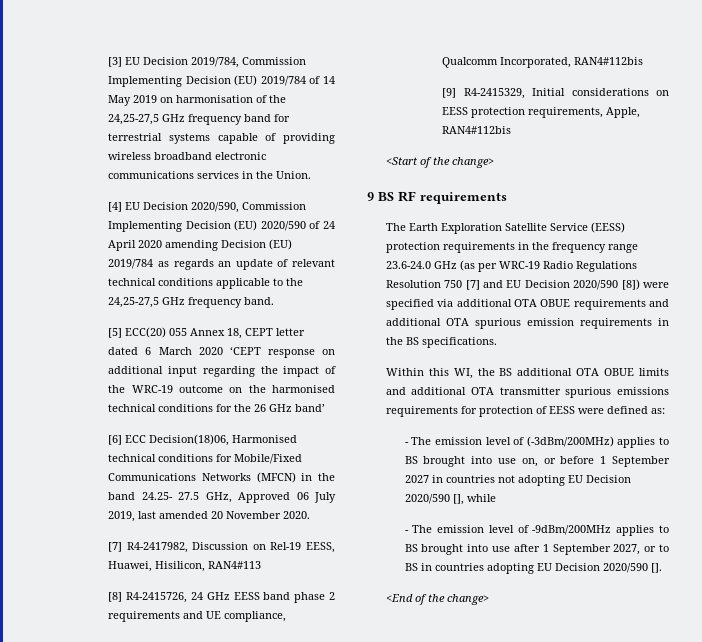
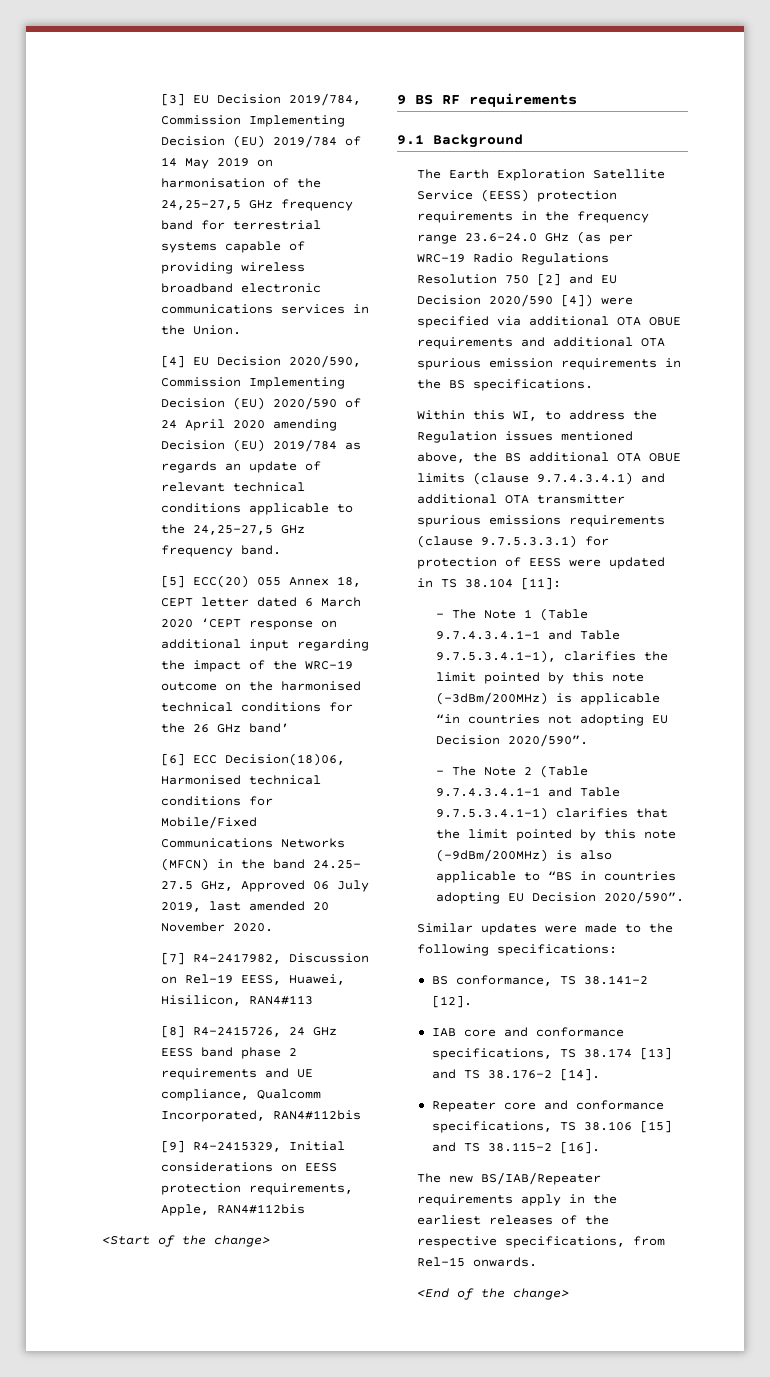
+ 9.1 Background
- The Earth Exploration Satellite Service (EESS) protection requirements in the frequency range 23.6-24.0 GHz (as per WRC-19 Radio Regulations Resolution 750 [7] and EU Decision 2020/590 [8]) were specified via additional OTA OBUE requirements and additional OTA spurious emission requirements in the BS specifications.
+ The Earth Exploration Satellite Service (EESS) protection requirements in the frequency range 23.6-24.0 GHz (as per WRC-19 Radio Regulations Resolution 750 [2] and EU Decision 2020/590 [4]) were specified via additional OTA OBUE requirements and additional OTA spurious emission requirements in the BS specifications.
- Within this WI, the BS additional OTA OBUE limits and additional OTA transmitter spurious emissions requirements for protection of EESS were defined as:
- - The emission level of (-3dBm/200MHz) applies to BS brought into use on, or before 1 September 2027 in countries not adopting EU Decision 2020/590 [], while
- - The emission level of -9dBm/200MHz applies to BS brought into use after 1 September 2027, or to BS in countries adopting EU Decision 2020/590 [].
+ Within this WI, to address the Regulation issues mentioned above, the BS additional OTA OBUE limits (clause 9.7.4.3.4.1) and additional OTA transmitter spurious emissions requirements (clause 9.7.5.3.3.1) for protection of EESS were updated in TS 38.104 [11]:
+ - The Note 1 (Table 9.7.4.3.4.1-1 and Table 9.7.5.3.4.1-1), clarifies the limit pointed by this note (-3dBm/200MHz) is applicable “in countries not adopting EU Decision 2020/590”.
+ - The Note 2 (Table 9.7.4.3.4.1-1 and Table 9.7.5.3.4.1-1) clarifies that the limit pointed by this note (-9dBm/200MHz) is also applicable to “BS in countries adopting EU Decision 2020/590”.
+ Similar updates were made to the following specifications:
+ BS conformance, TS 38.141-2 [12].
+ IAB core and conformance specifications, TS 38.174 [13] and TS 38.176-2 [14].
+ Repeater core and conformance specifications, TS 38.106 [15] and TS 38.115-2 [16].
+ The new BS/IAB/Repeater requirements apply in the earliest releases of the respective specifications, from Rel-15 onwards.

